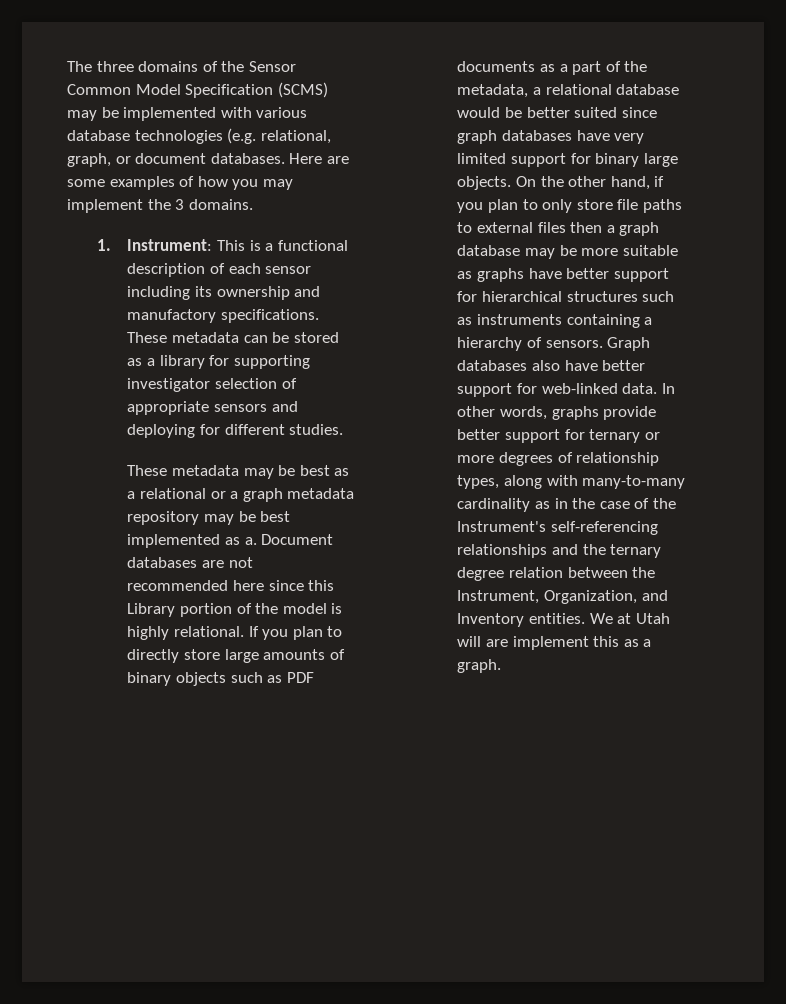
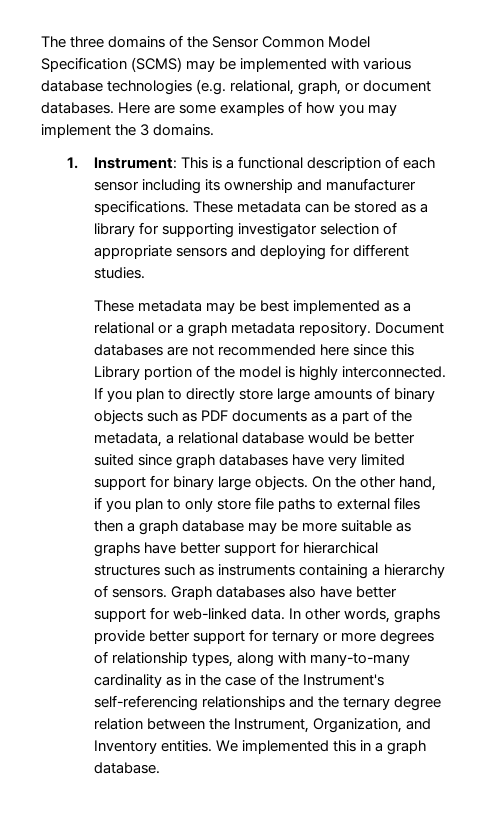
- 1. Instrument: This is a functional description of each sensor including its ownership and manufactory specifications.
+ 1. Instrument: This is a functional description of each sensor including its ownership and manufacturer specifications.
- These metadata may be best as a relational or a graph metadata repository may be best implemented as a.
+ These metadata may be best implemented as a relational or a graph metadata repository.
- Document databases are not recommended here since this Library portion of the model is highly relational.
+ Document databases are not recommended here since this Library portion of the model is highly interconnected.
- We at Utah will are implement this as a graph.
+ We implemented this in a graph database.

